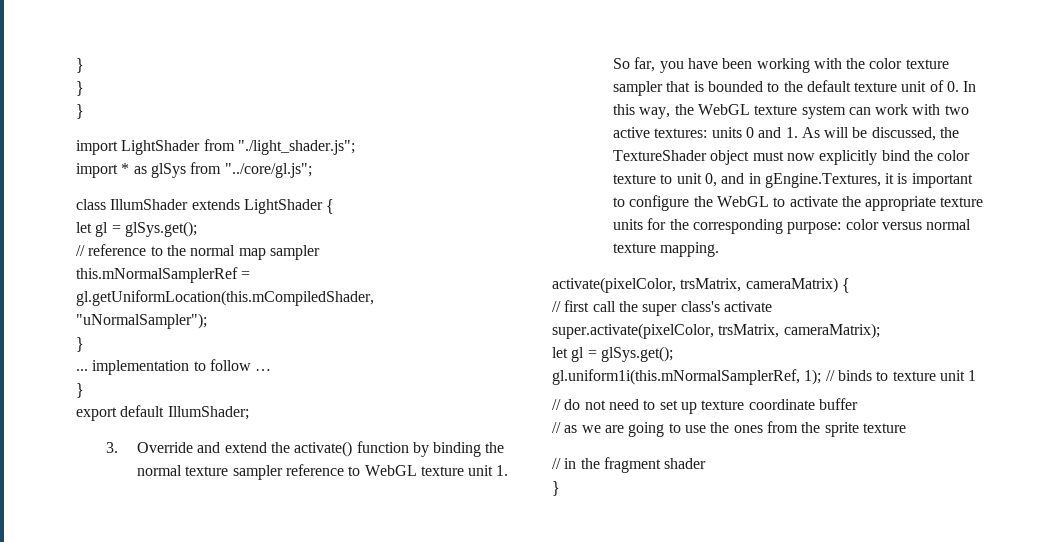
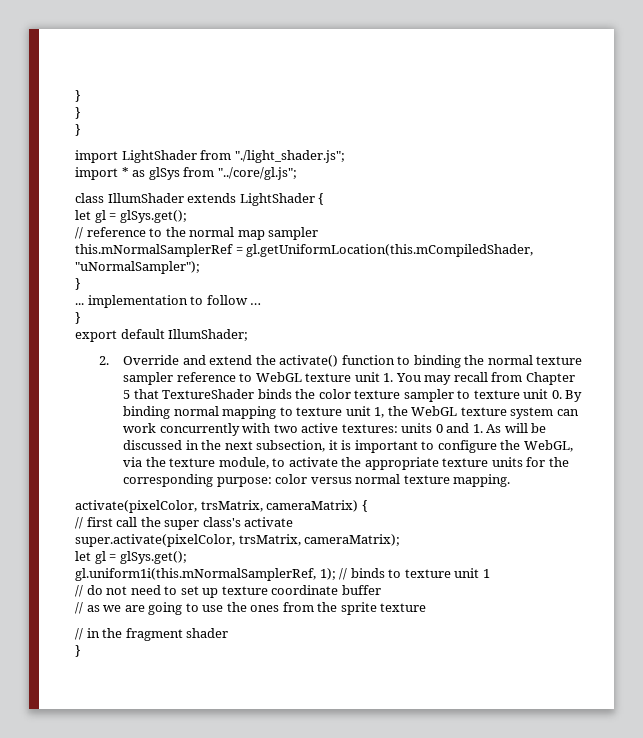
- 3. Override and extend the activate() function by binding the normal texture sampler reference to WebGL texture unit 1. So far, you have been working with the color texture sampler that is bounded to the default texture unit of 0. In this way, the WebGL texture system can work with two active textures: units 0 and 1. As will be discussed, the TextureShader object must now explicitly bind the color texture to unit 0, and in gEngine.Textures, it is important to configure the WebGL to activate the appropriate texture units for the corresponding purpose: color versus normal texture mapping.
+ 2. Override and extend the activate() function to binding the normal texture sampler reference to WebGL texture unit 1. You may recall from Chapter 5 that TextureShader binds the color texture sampler to texture unit 0. By binding normal mapping to texture unit 1, the WebGL texture system can work concurrently with two active textures: units 0 and 1. As will be discussed in the next subsection, it is important to configure the WebGL, via the texture module, to activate the appropriate texture units for the corresponding purpose: color versus normal texture mapping.

